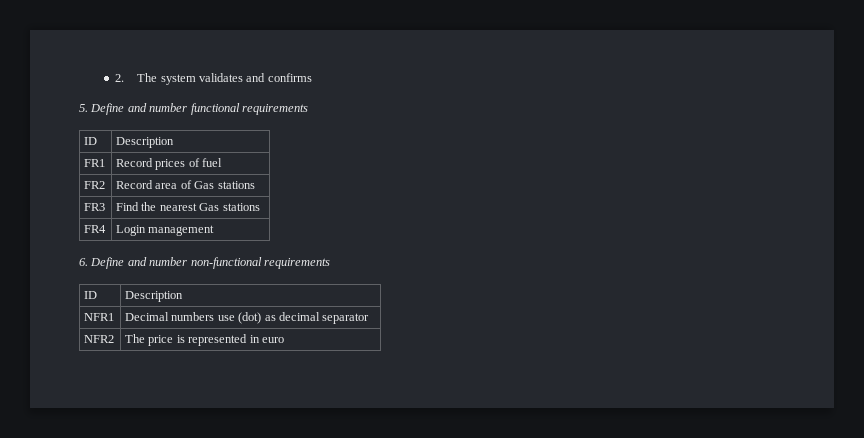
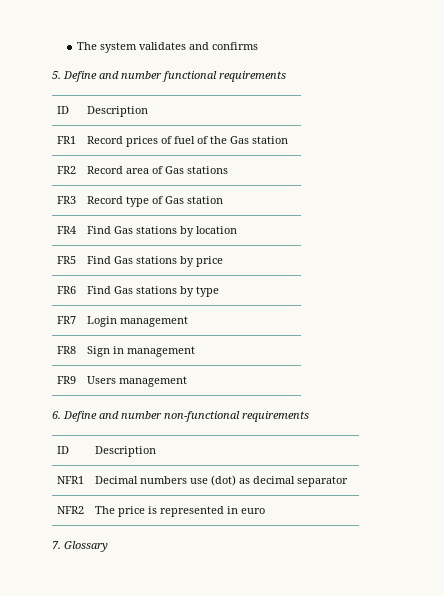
- 2. The system validates and confirms
+ The system validates and confirms
- FR1 | Record prices of fuel
+ FR1 | Record prices of fuel of the Gas station
- FR3 | Find the nearest Gas stations
- FR4 | Login management
+ FR3 | Record type of Gas station
+ FR4 | Find Gas stations by location
+ FR5 | Find Gas stations by price
+ FR6 | Find Gas stations by type
+ FR7 | Login management
+ FR8 | Sign in management
+ FR9 | Users management
+ 7. Glossary

